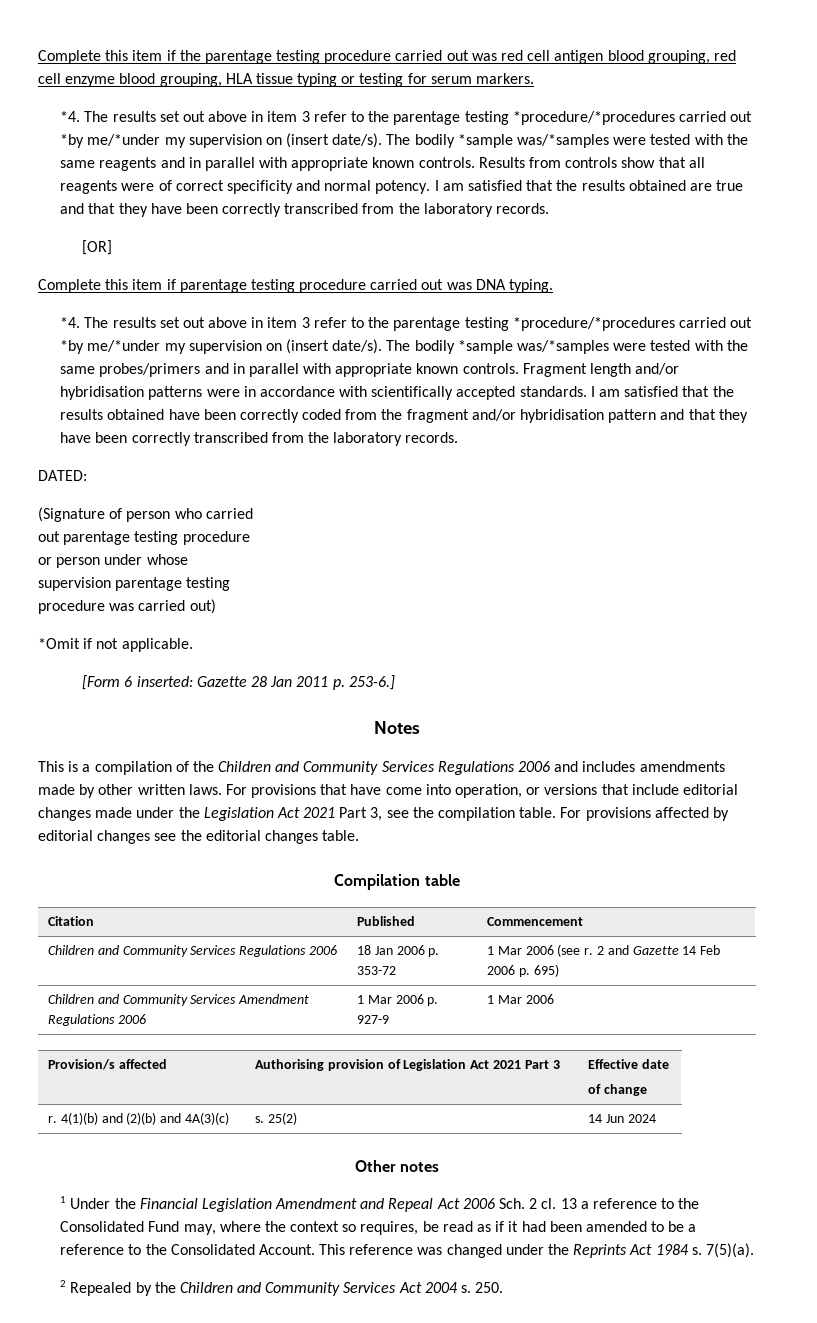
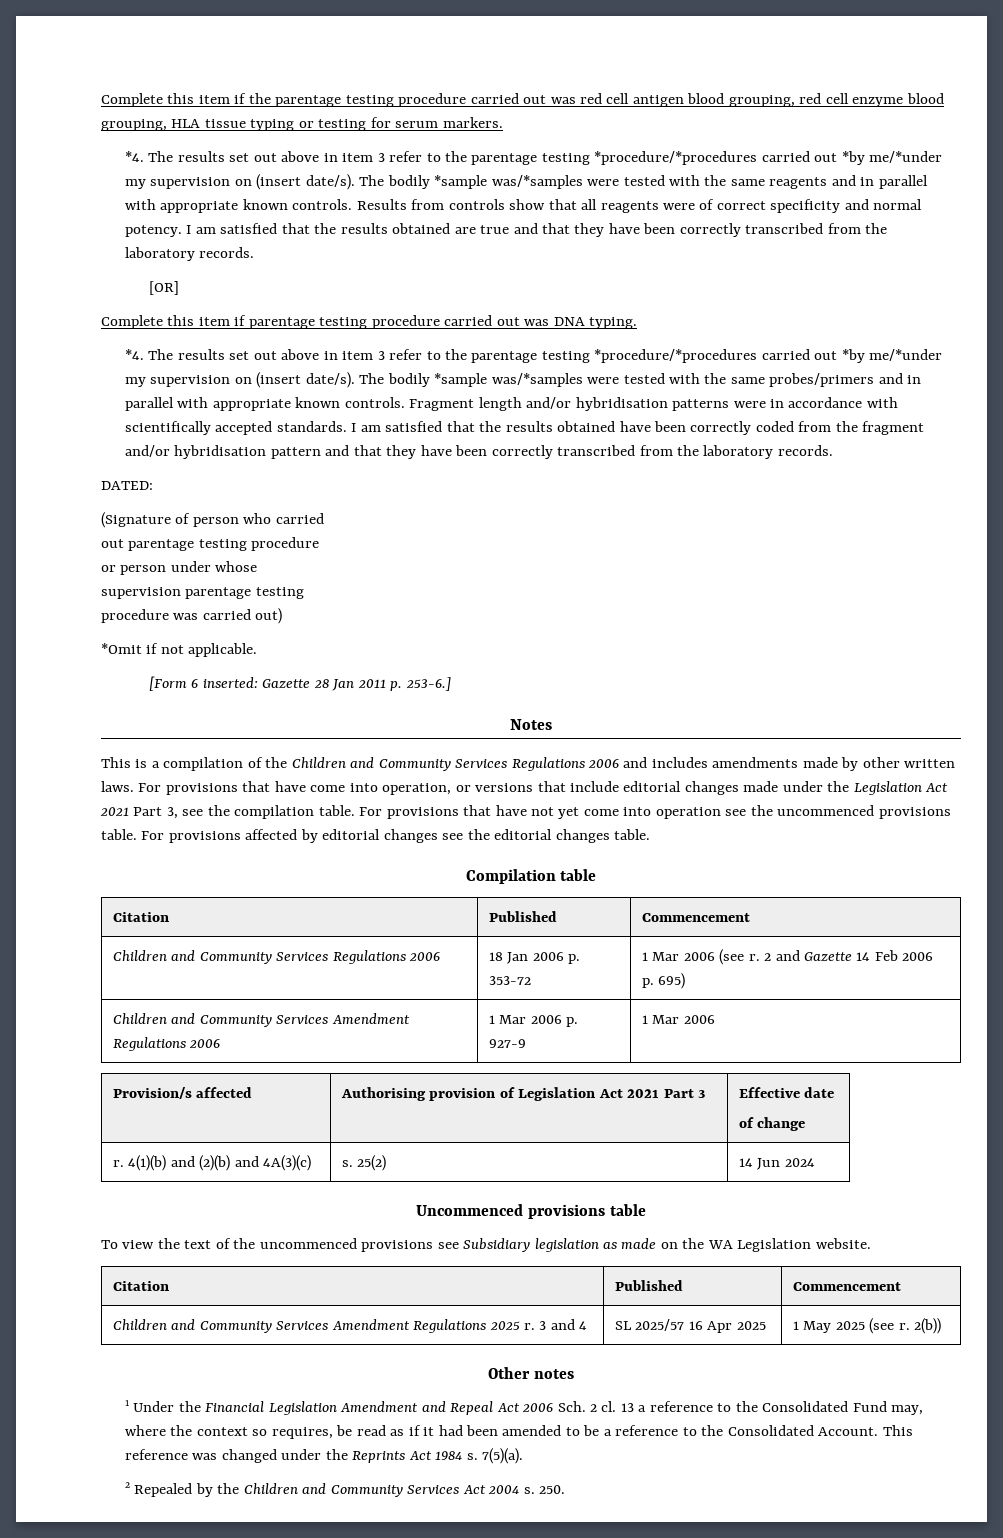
- For provisions affected by editorial changes see the editorial changes table.
+ For provisions that have not yet come into operation see the uncommenced provisions table. For provisions affected by editorial changes see the editorial changes table.
+ Uncommenced provisions table
+ To view the text of the uncommenced provisions see Subsidiary legislation as made on the WA Legislation website.
+ Citation | Published | Commencement
+ Children and Community Services Amendment Regulations 2025 r. 3 and 4 | SL 2025/57 16 Apr 2025 | 1 May 2025 (see r. 2(b))

